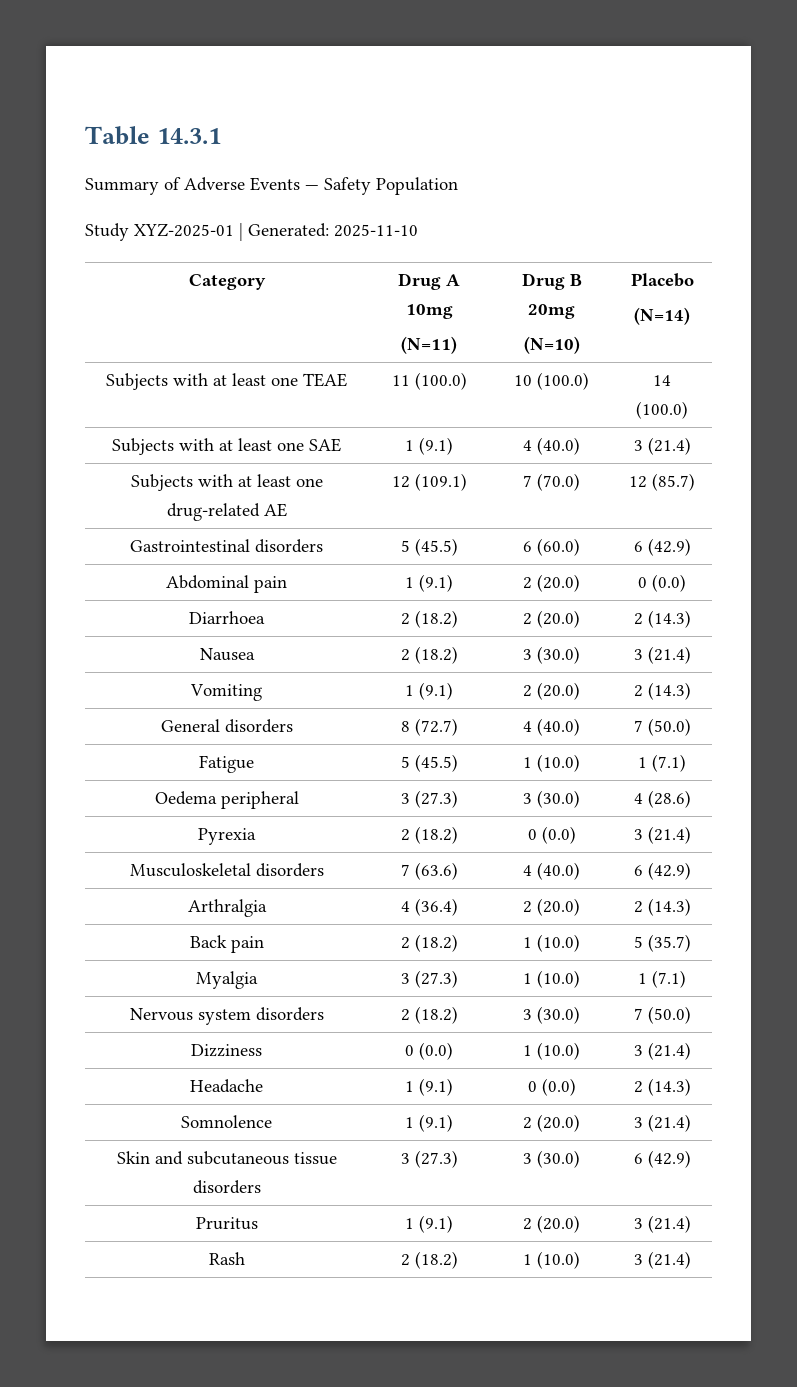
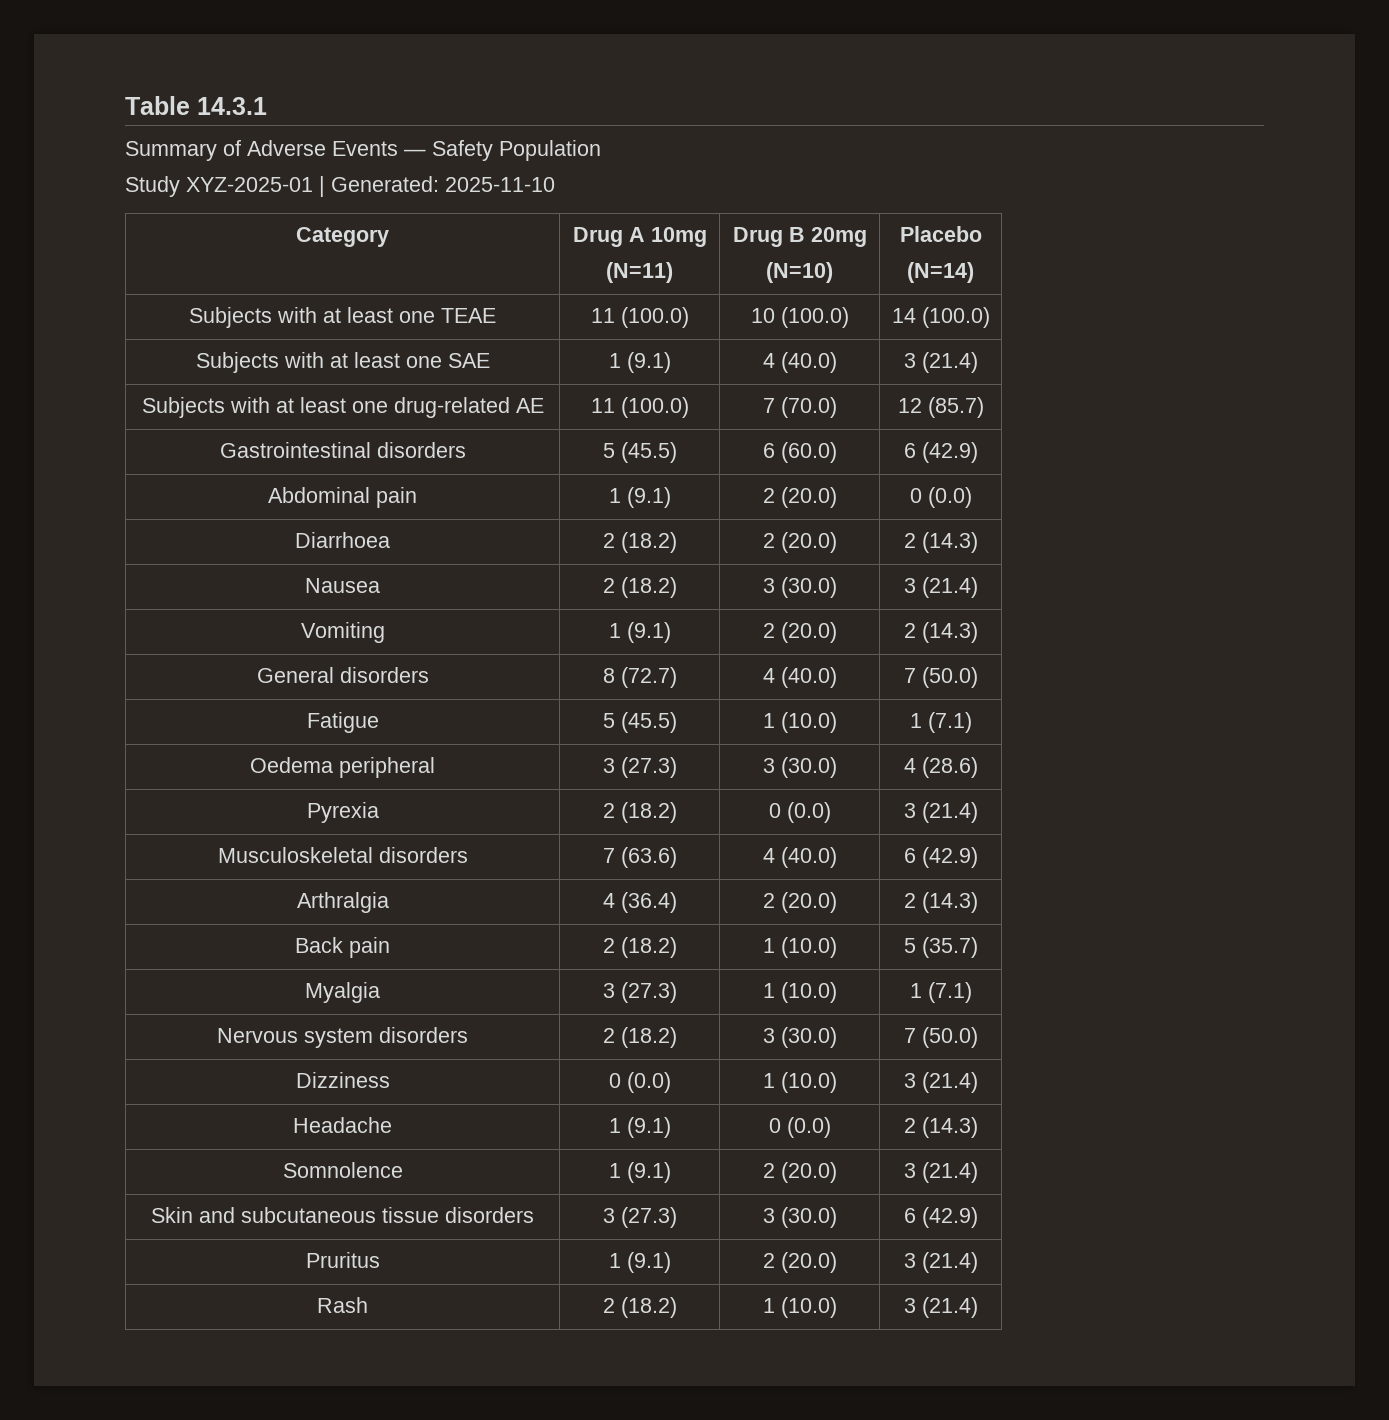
- Subjects with at least one drug-related AE | 12 (109.1) | 7 (70.0) | 12 (85.7)
+ Subjects with at least one drug-related AE | 11 (100.0) | 7 (70.0) | 12 (85.7)

